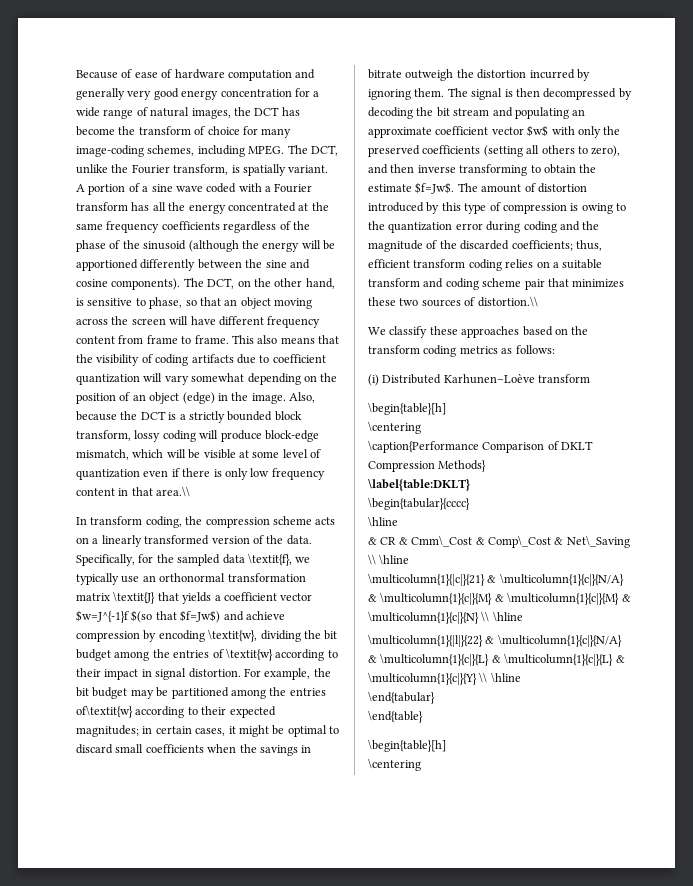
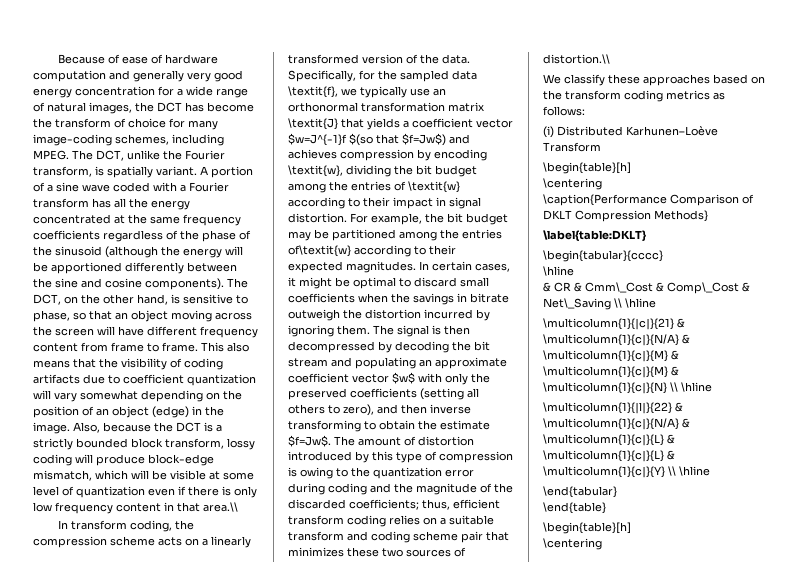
- Specifically, for the sampled data \textit{f}, we typically use an orthonormal transformation matrix \textit{J} that yields a coefficient vector $w=J^{-1}f $(so that $f=Jw$) and achieve compression by encoding \textit{w}, dividing the bit budget among the entries of \textit{w} according to their impact in signal distortion.
+ Specifically, for the sampled data \textit{f}, we typically use an orthonormal transformation matrix \textit{J} that yields a coefficient vector $w=J^{-1}f $(so that $f=Jw$) and achieves compression by encoding \textit{w}, dividing the bit budget among the entries of \textit{w} according to their impact in signal distortion.
- For example, the bit budget may be partitioned among the entries of\textit{w} according to their expected magnitudes; in certain cases, it might be optimal to discard small coefficients when the savings in bitrate outweigh the distortion incurred by ignoring them.
+ For example, the bit budget may be partitioned among the entries of\textit{w} according to their expected magnitudes. In certain cases, it might be optimal to discard small coefficients when the savings in bitrate outweigh the distortion incurred by ignoring them.
- (i) Distributed Karhunen–Loève transform
+ (i) Distributed Karhunen–Loève Transform

